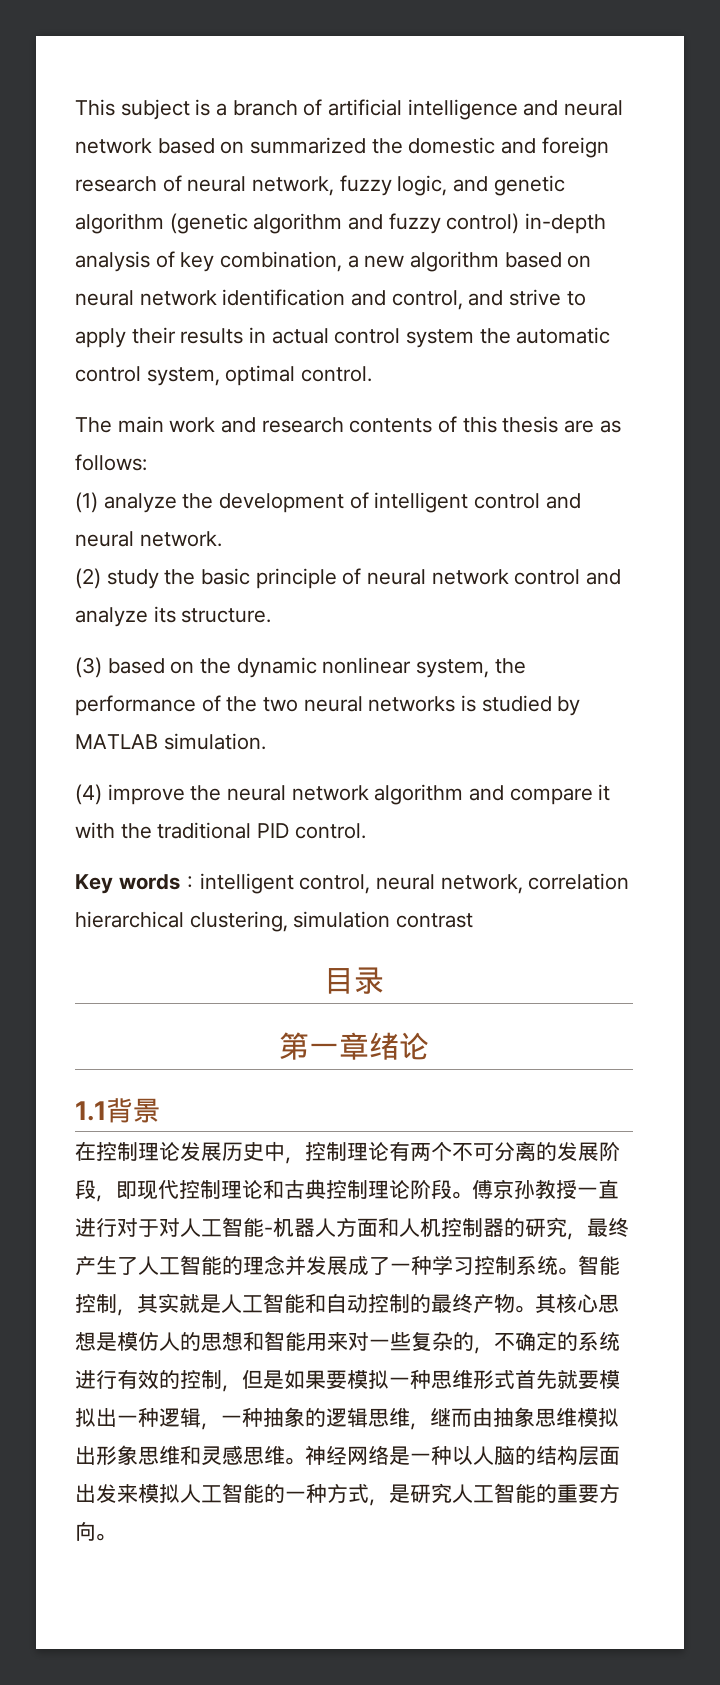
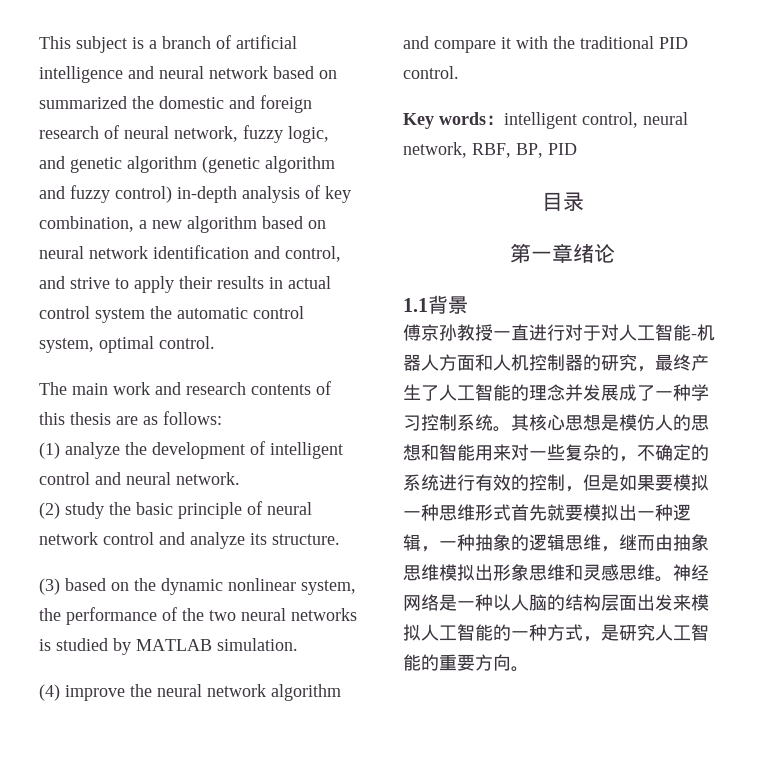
- Key words：intelligent control, neural network, correlation hierarchical clustering, simulation contrast
+ Key words：intelligent control, neural network, RBF, BP, PID
- 在控制理论发展历史中，控制理论有两个不可分离的发展阶段，即现代控制理论和古典控制理论阶段。
- 智能控制，其实就是人工智能和自动控制的最终产物。

